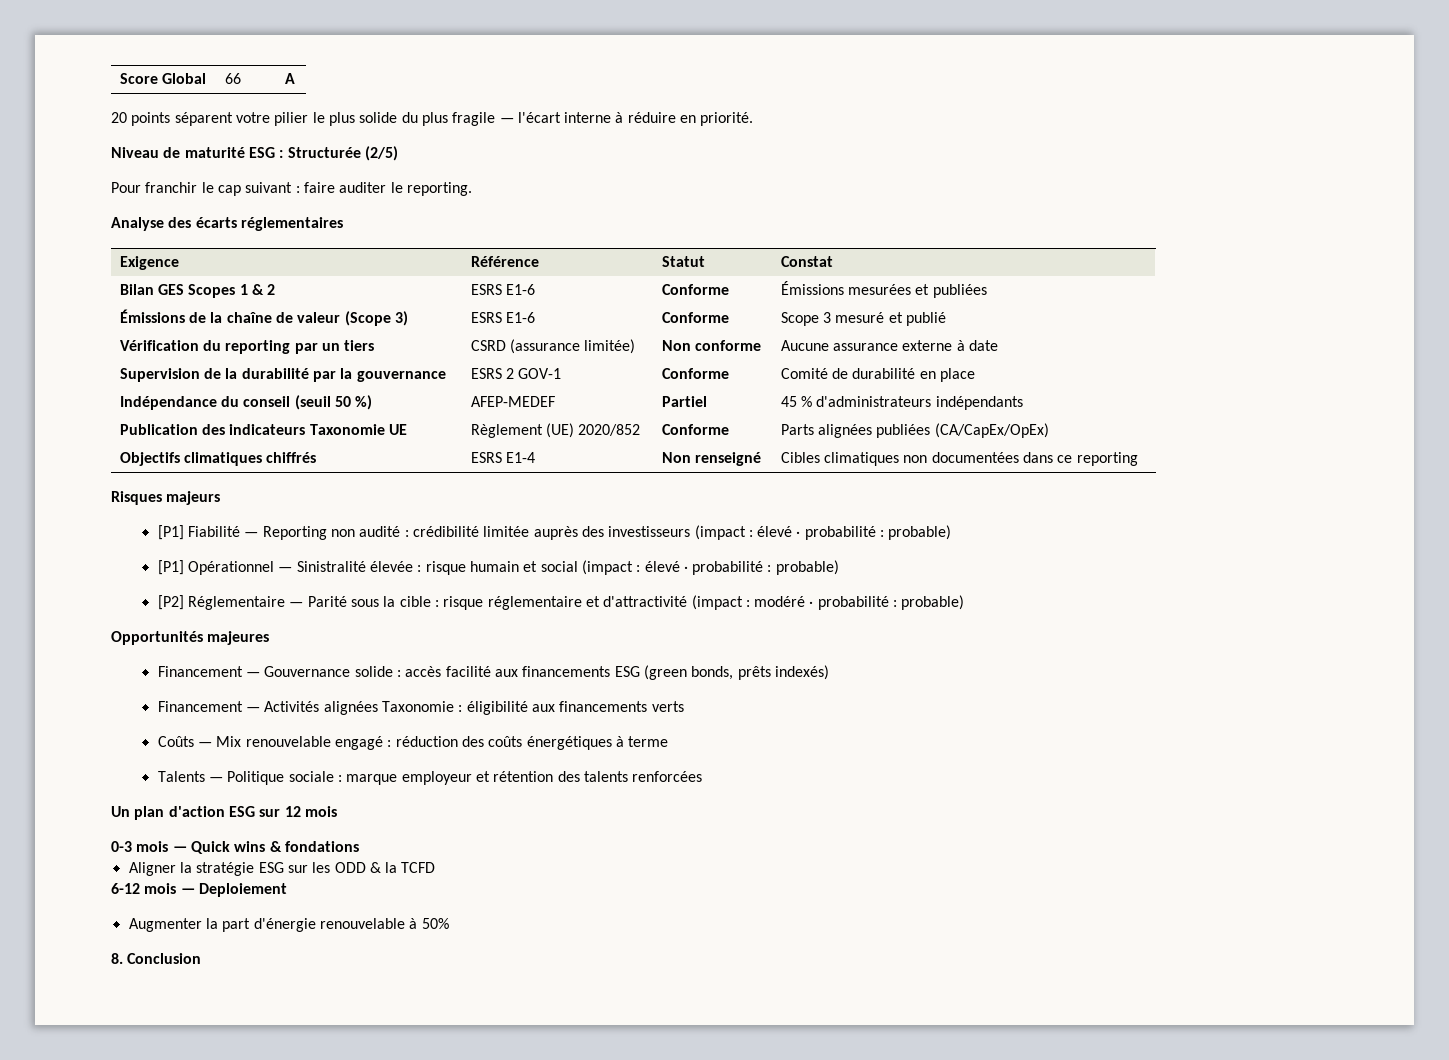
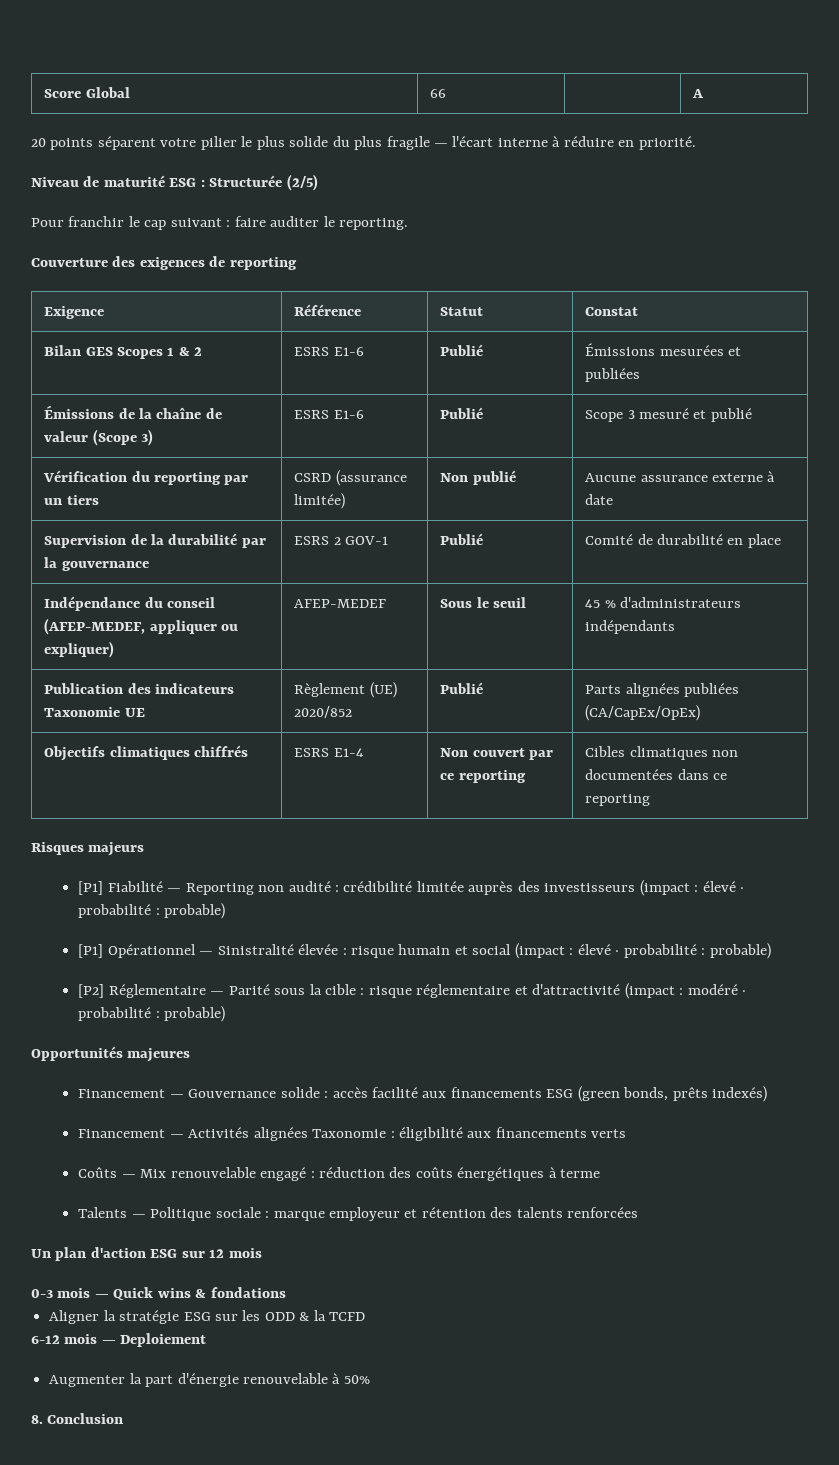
- Analyse des écarts réglementaires
+ Couverture des exigences de reporting
- Bilan GES Scopes 1 & 2 | ESRS E1-6 | Conforme | Émissions mesurées et publiées
+ Bilan GES Scopes 1 & 2 | ESRS E1-6 | Publié | Émissions mesurées et publiées
- Émissions de la chaîne de valeur (Scope 3) | ESRS E1-6 | Conforme | Scope 3 mesuré et publié
+ Émissions de la chaîne de valeur (Scope 3) | ESRS E1-6 | Publié | Scope 3 mesuré et publié
- Vérification du reporting par un tiers | CSRD (assurance limitée) | Non conforme | Aucune assurance externe à date
+ Vérification du reporting par un tiers | CSRD (assurance limitée) | Non publié | Aucune assurance externe à date
- Supervision de la durabilité par la gouvernance | ESRS 2 GOV-1 | Conforme | Comité de durabilité en place
+ Supervision de la durabilité par la gouvernance | ESRS 2 GOV-1 | Publié | Comité de durabilité en place
- Indépendance du conseil (seuil 50 %) | AFEP-MEDEF | Partiel | 45 % d'administrateurs indépendants
+ Indépendance du conseil (AFEP-MEDEF, appliquer ou expliquer) | AFEP-MEDEF | Sous le seuil | 45 % d'administrateurs indépendants
- Publication des indicateurs Taxonomie UE | Règlement (UE) 2020/852 | Conforme | Parts alignées publiées (CA/CapEx/OpEx)
+ Publication des indicateurs Taxonomie UE | Règlement (UE) 2020/852 | Publié | Parts alignées publiées (CA/CapEx/OpEx)
- Objectifs climatiques chiffrés | ESRS E1-4 | Non renseigné | Cibles climatiques non documentées dans ce reporting
+ Objectifs climatiques chiffrés | ESRS E1-4 | Non couvert par ce reporting | Cibles climatiques non documentées dans ce reporting

